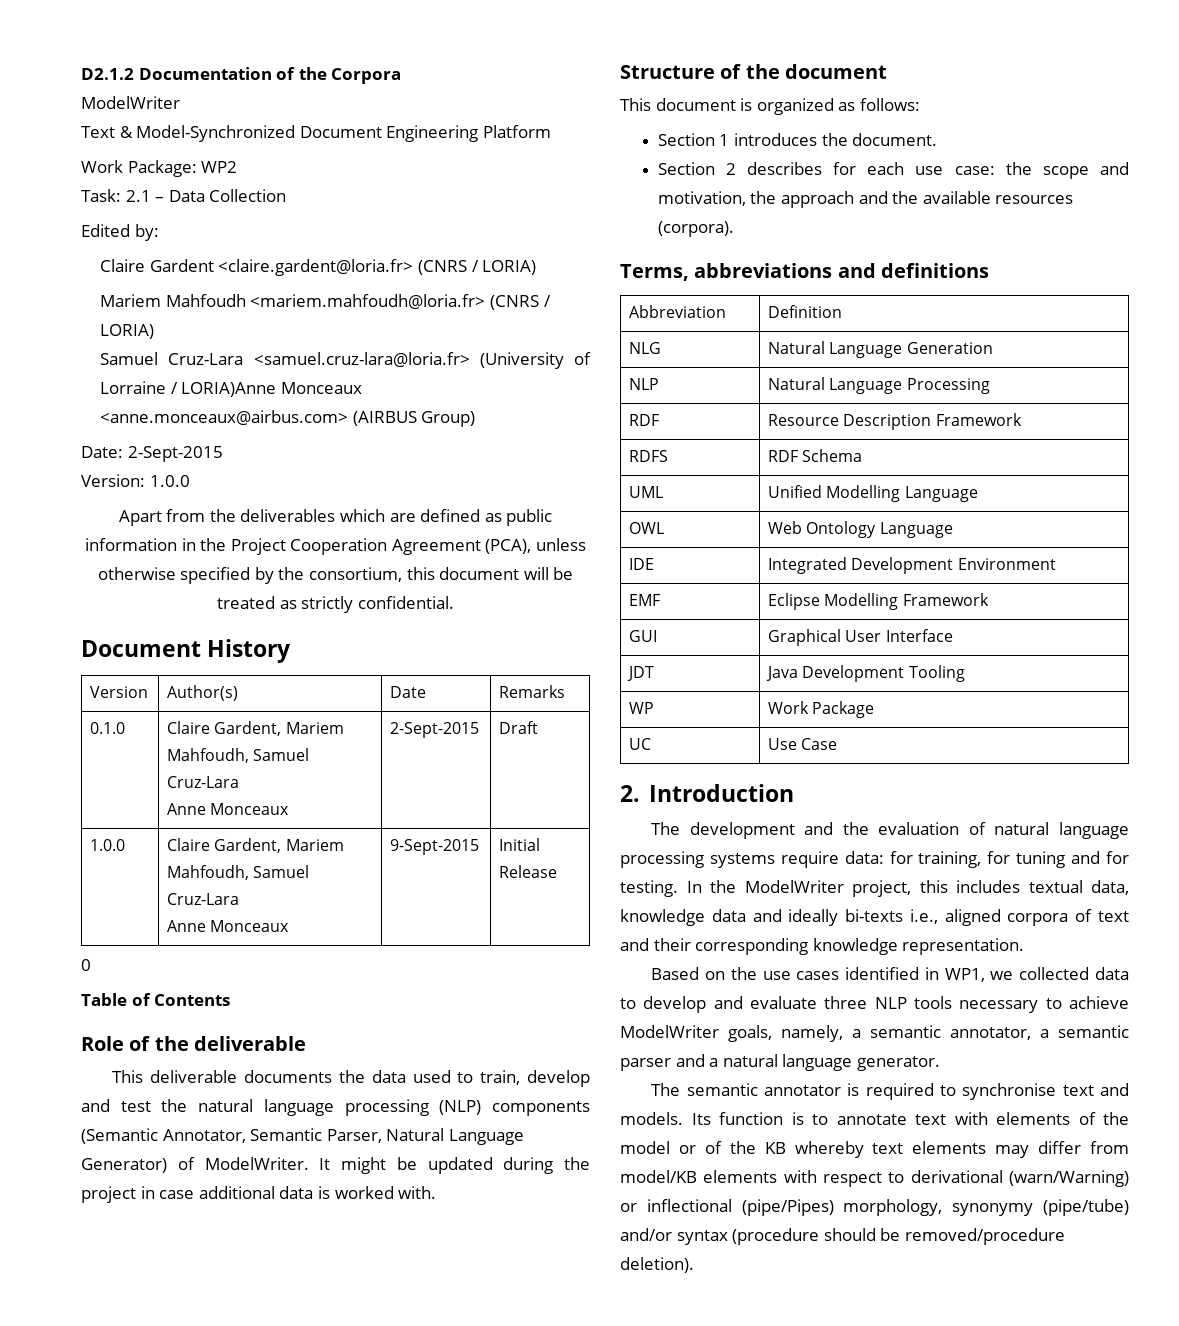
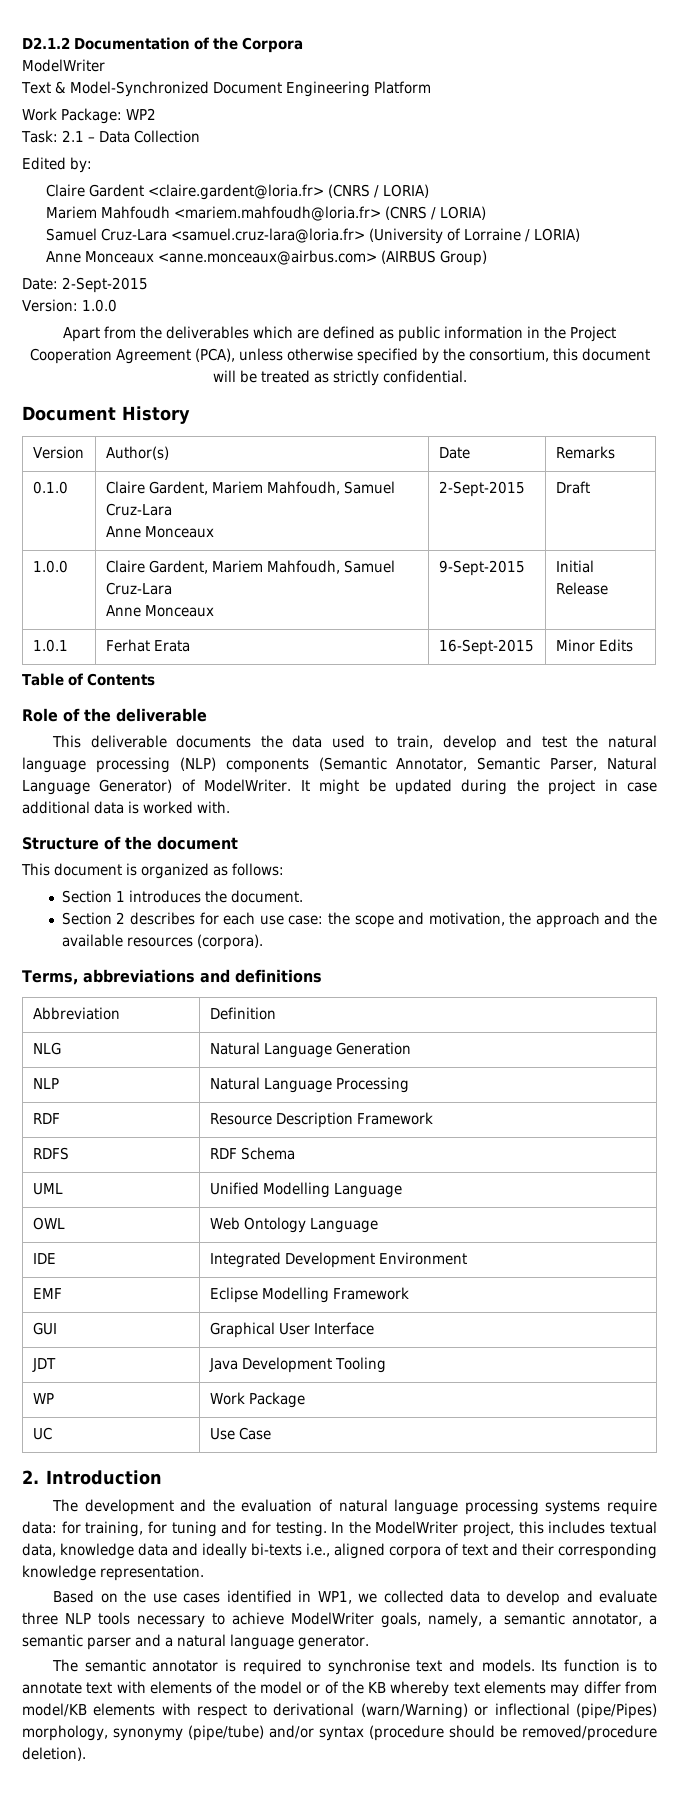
- Samuel Cruz-Lara <samuel.cruz-lara@loria.fr> (University of Lorraine / LORIA)Anne Monceaux <anne.monceaux@airbus.com> (AIRBUS Group)
+ Samuel Cruz-Lara <samuel.cruz-lara@loria.fr> (University of Lorraine / LORIA)
+ Anne Monceaux <anne.monceaux@airbus.com> (AIRBUS Group)
- 0
+ 1.0.1 | Ferhat Erata | 16-Sept-2015 | Minor Edits

